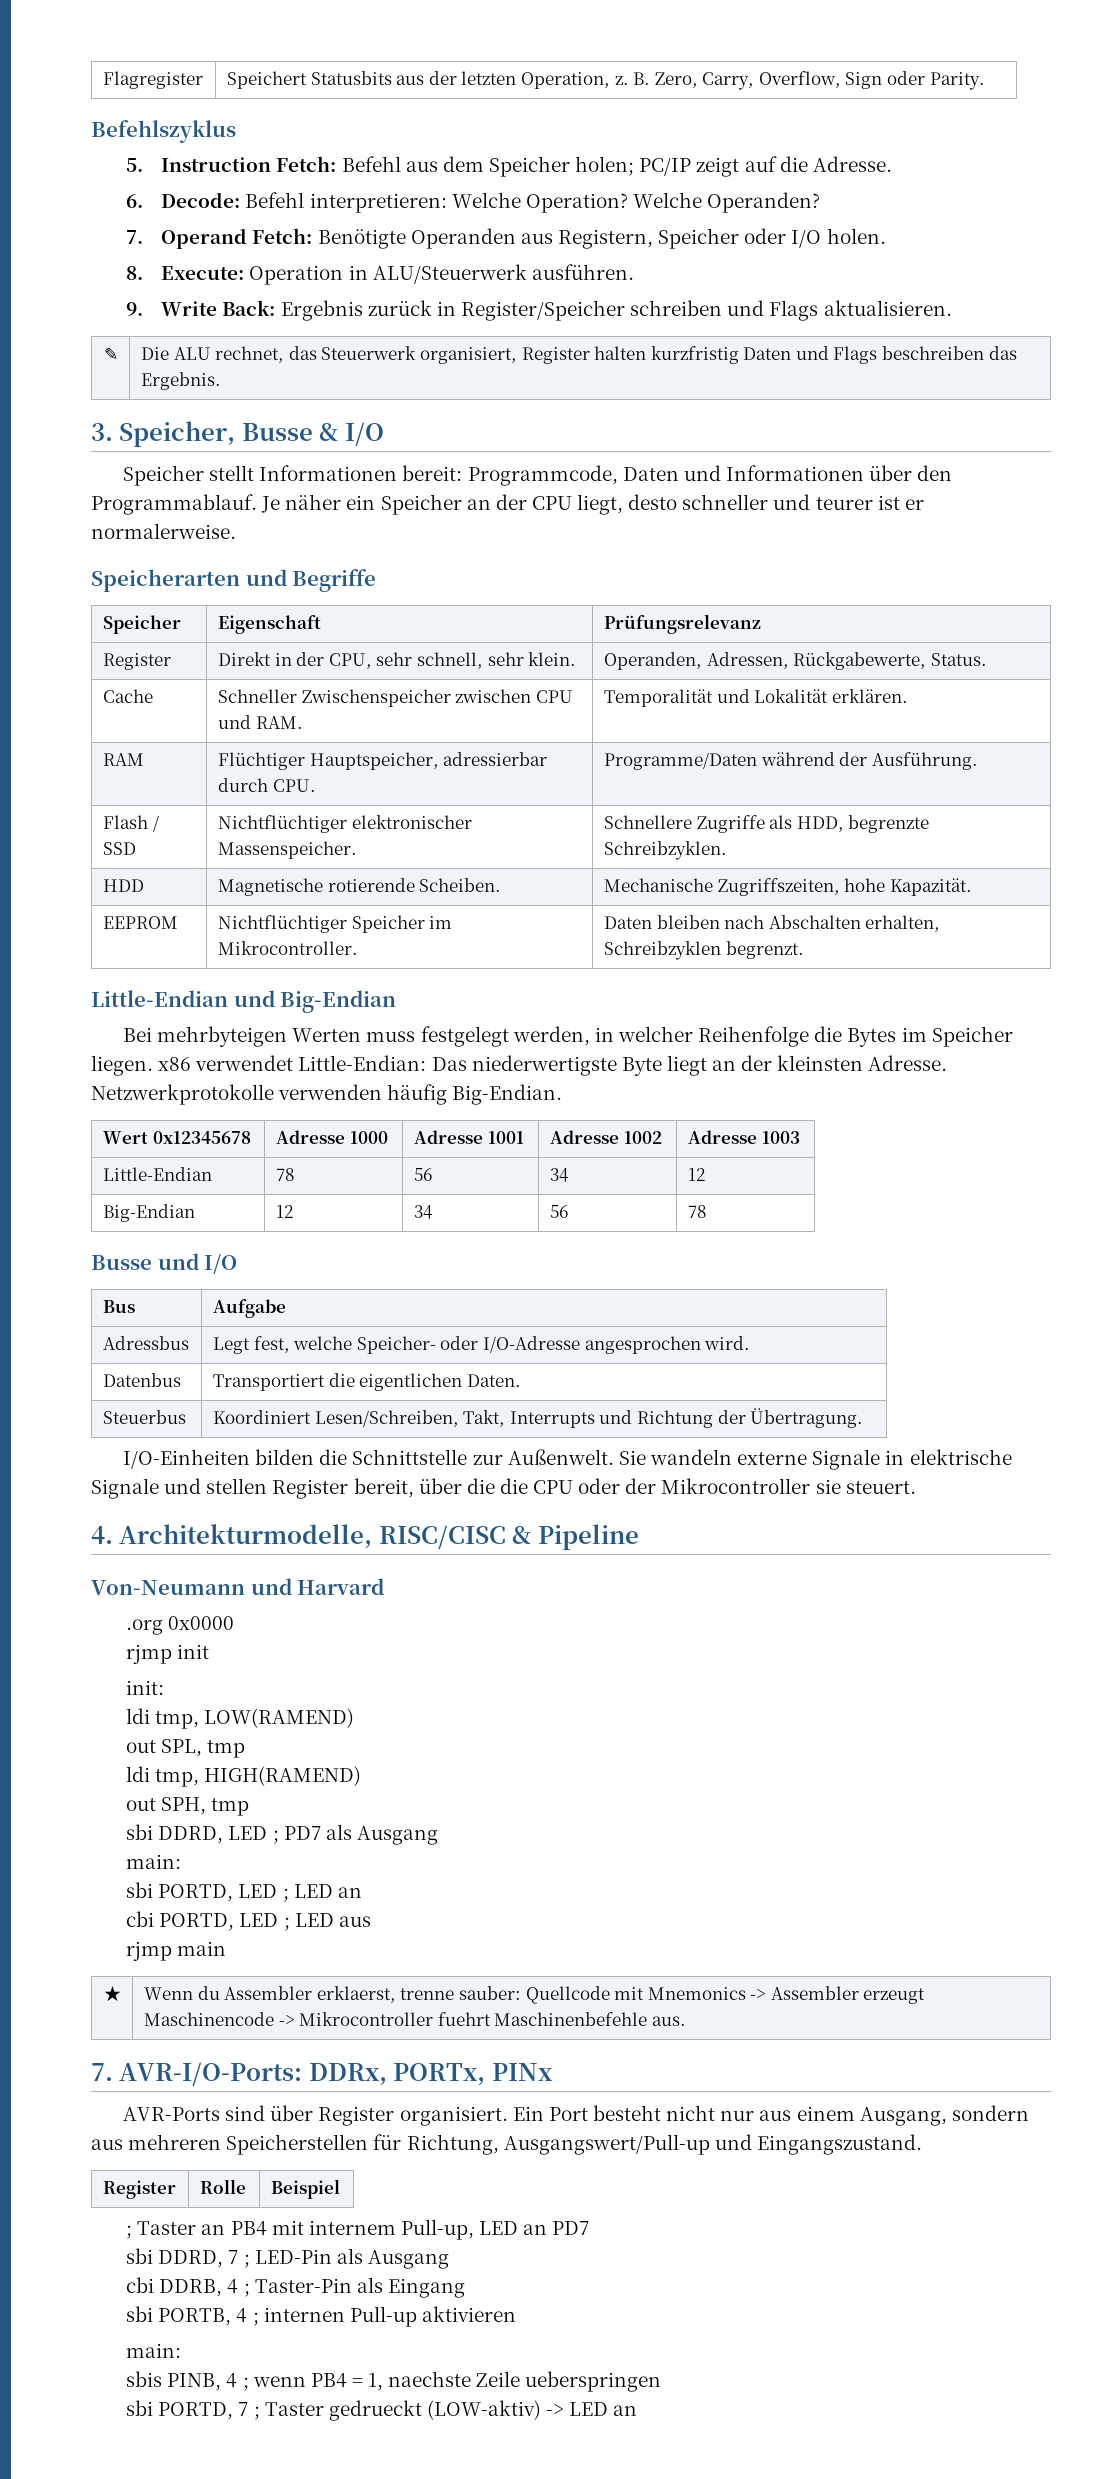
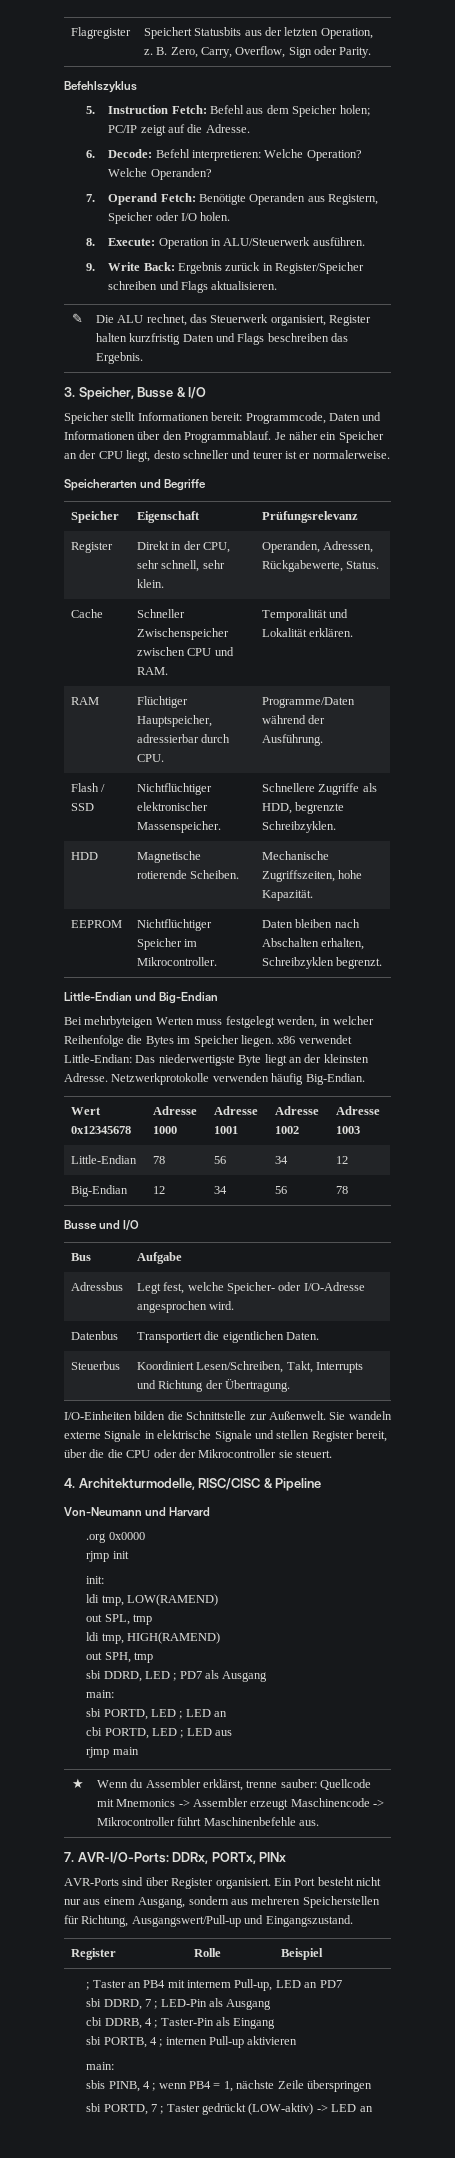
- ★ | Wenn du Assembler erklaerst, trenne sauber: Quellcode mit Mnemonics -> Assembler erzeugt Maschinencode -> Mikrocontroller fuehrt Maschinenbefehle aus.
+ ★ | Wenn du Assembler erklärst, trenne sauber: Quellcode mit Mnemonics -> Assembler erzeugt Maschinencode -> Mikrocontroller führt Maschinenbefehle aus.
- sbis PINB, 4 ; wenn PB4 = 1, naechste Zeile ueberspringen
+ sbis PINB, 4 ; wenn PB4 = 1, nächste Zeile überspringen
- sbi PORTD, 7 ; Taster gedrueckt (LOW-aktiv) -> LED an
+ sbi PORTD, 7 ; Taster gedrückt (LOW-aktiv) -> LED an

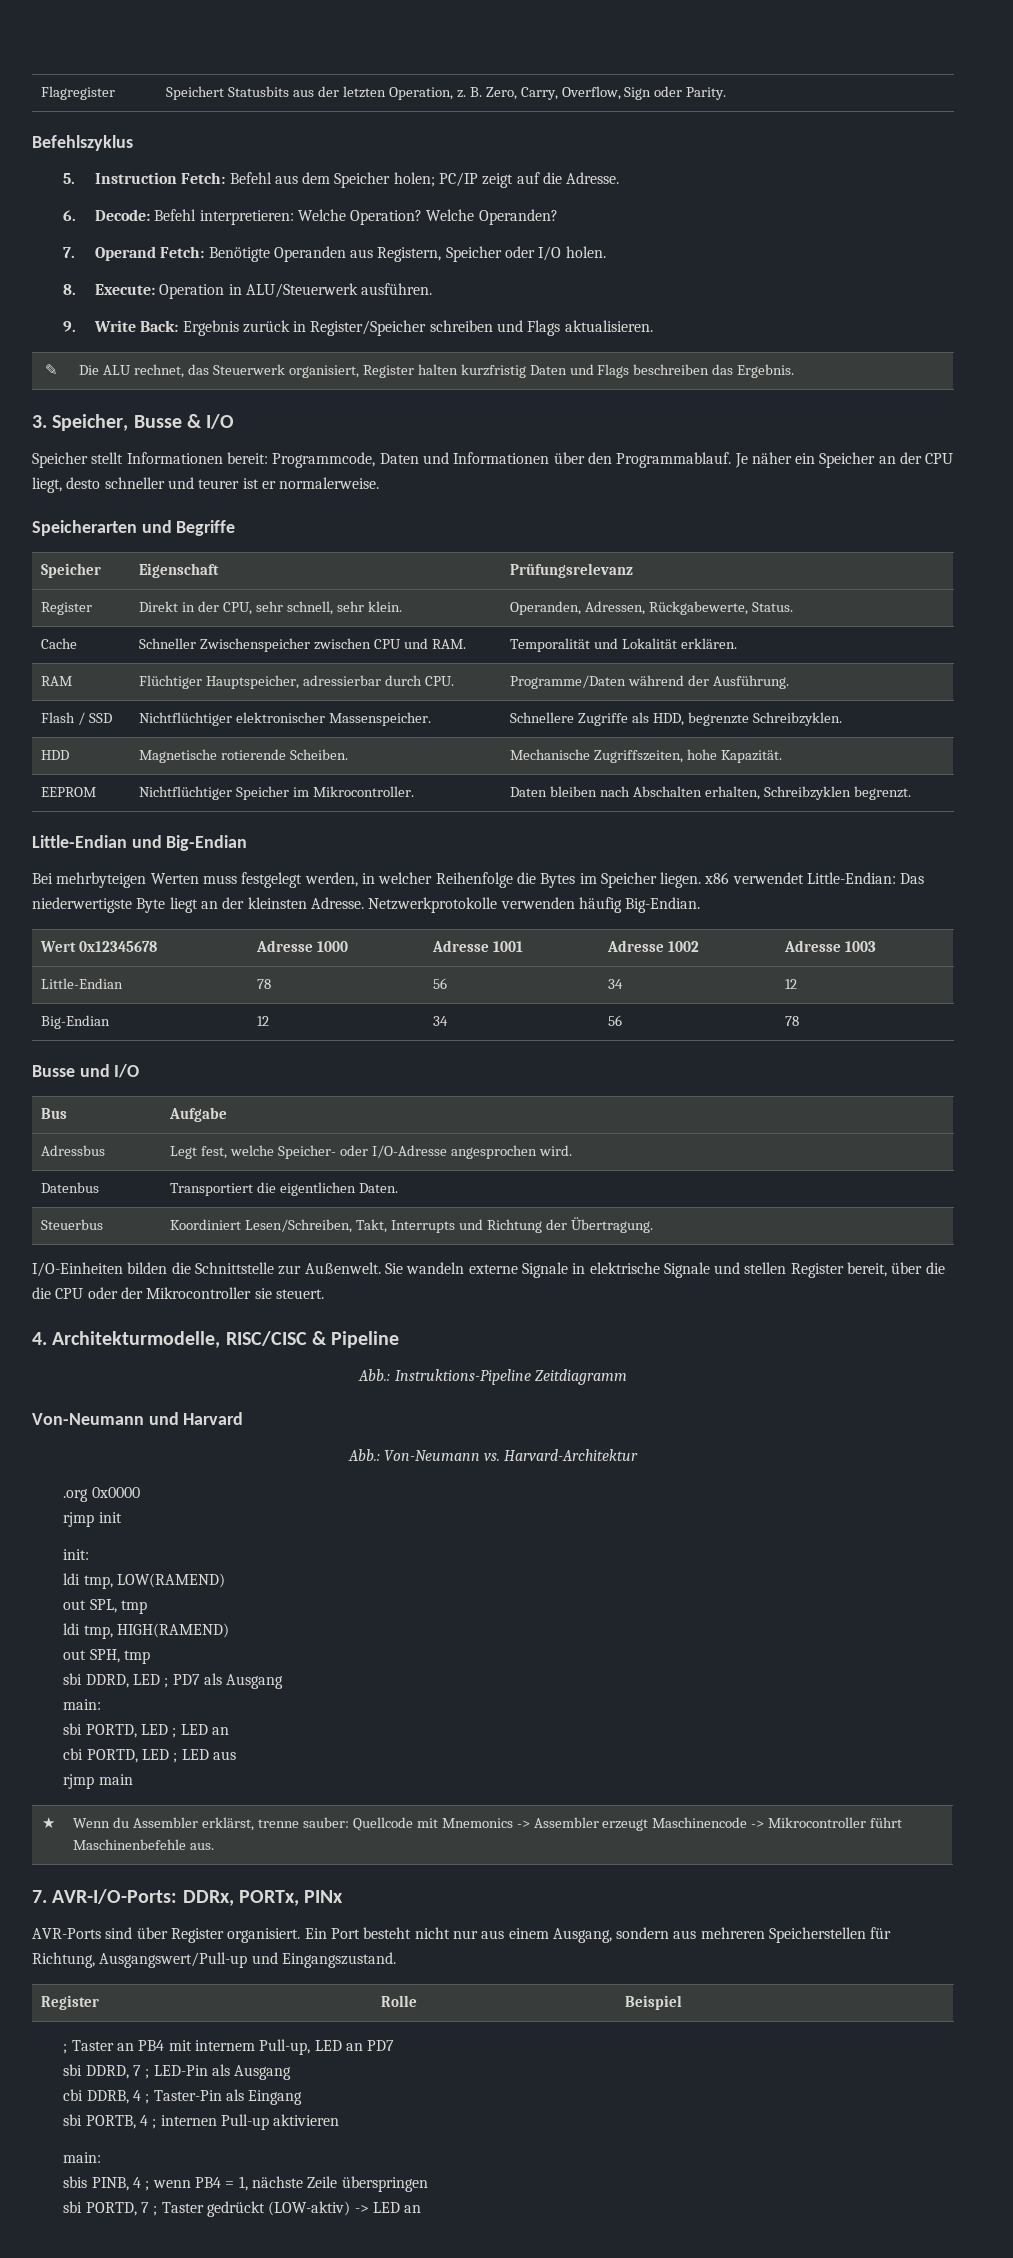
+ Abb.: Instruktions-Pipeline Zeitdiagramm
+ Abb.: Von-Neumann vs. Harvard-Architektur

